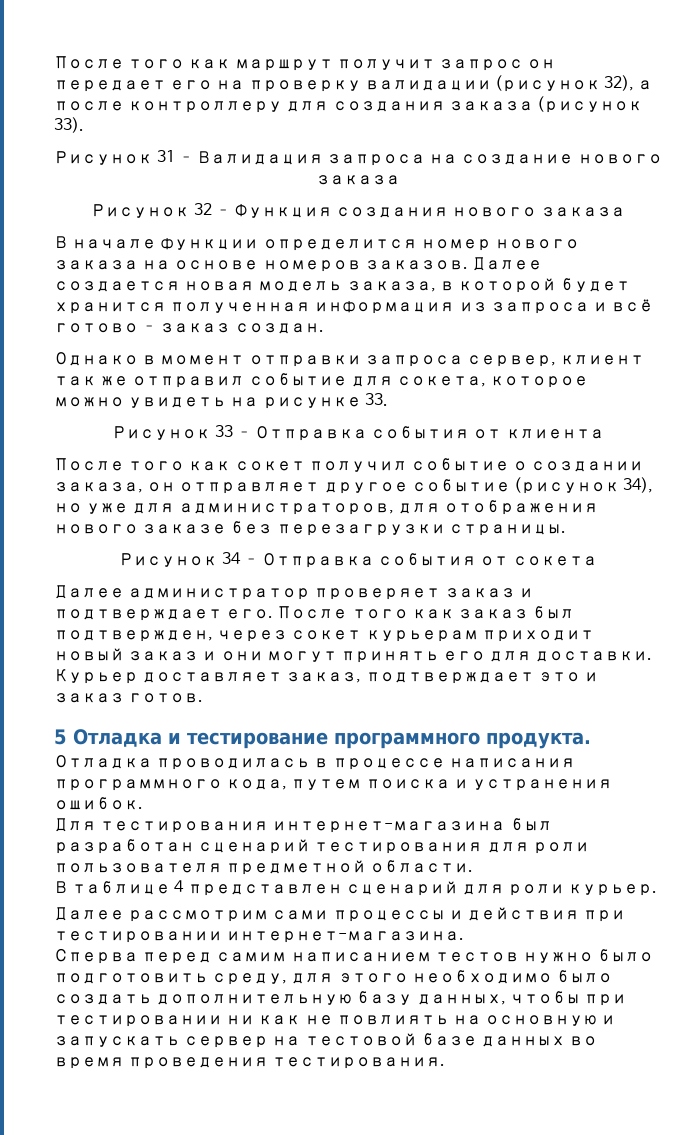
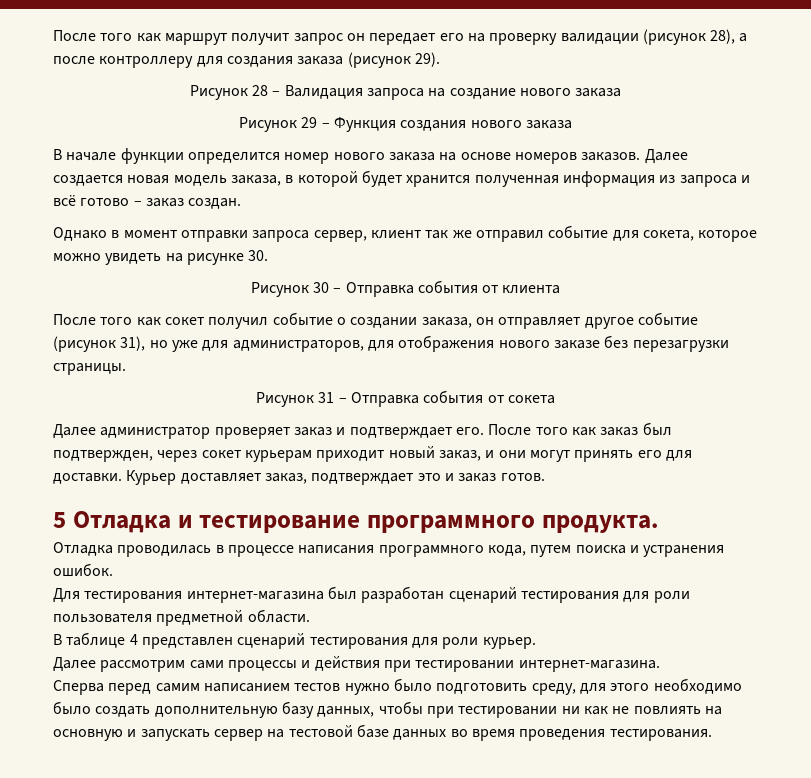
- После того как маршрут получит запрос он передает его на проверку валидации (рисунок 32), а после контроллеру для создания заказа (рисунок 33).
- Рисунок 31 – Валидация запроса на создание нового заказа
+ После того как маршрут получит запрос он передает его на проверку валидации (рисунок 28), а после контроллеру для создания заказа (рисунок 29).
+ Рисунок 28 – Валидация запроса на создание нового заказа
- Рисунок 32 – Функция создания нового заказа
+ Рисунок 29 – Функция создания нового заказа
- Однако в момент отправки запроса сервер, клиент так же отправил событие для сокета, которое можно увидеть на рисунке 33.
- Рисунок 33 – Отправка события от клиента
+ Однако в момент отправки запроса сервер, клиент так же отправил событие для сокета, которое можно увидеть на рисунке 30.
+ Рисунок 30 – Отправка события от клиента
- После того как сокет получил событие о создании заказа, он отправляет другое событие (рисунок 34), но уже для администраторов, для отображения нового заказе без перезагрузки страницы.
+ После того как сокет получил событие о создании заказа, он отправляет другое событие (рисунок 31), но уже для администраторов, для отображения нового заказе без перезагрузки страницы.
- Рисунок 34 – Отправка события от сокета
+ Рисунок 31 – Отправка события от сокета
- После того как заказ был подтвержден, через сокет курьерам приходит новый заказ и они могут принять его для доставки.
+ После того как заказ был подтвержден, через сокет курьерам приходит новый заказ, и они могут принять его для доставки.
- В таблице 4 представлен сценарий для роли курьер.
+ В таблице 4 представлен сценарий тестирования для роли курьер.

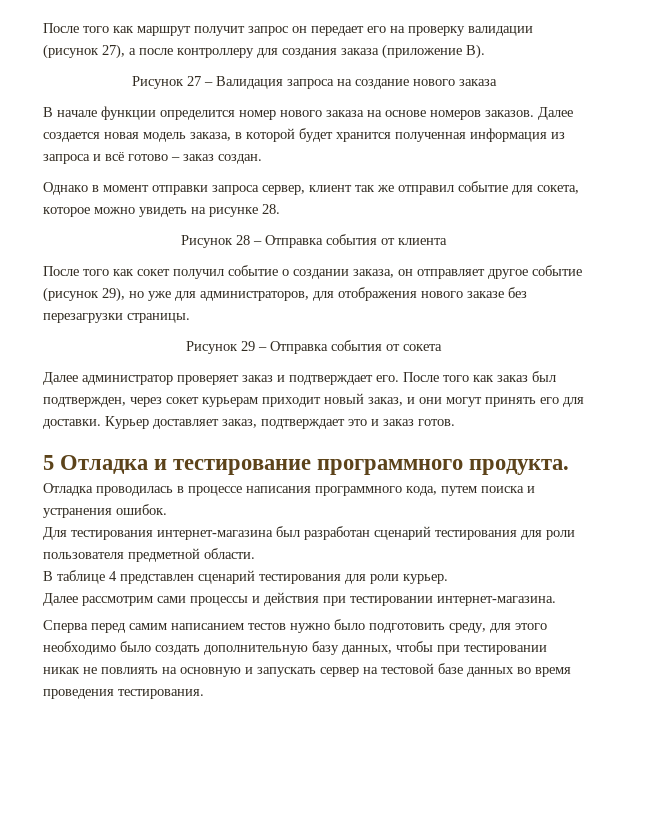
- После того как маршрут получит запрос он передает его на проверку валидации (рисунок 28), а после контроллеру для создания заказа (рисунок 29).
- Рисунок 28 – Валидация запроса на создание нового заказа
+ После того как маршрут получит запрос он передает его на проверку валидации (рисунок 27), а после контроллеру для создания заказа (приложение В).
+ Рисунок 27 – Валидация запроса на создание нового заказа
- Рисунок 29 – Функция создания нового заказа
- Однако в момент отправки запроса сервер, клиент так же отправил событие для сокета, которое можно увидеть на рисунке 30.
- Рисунок 30 – Отправка события от клиента
+ Однако в момент отправки запроса сервер, клиент так же отправил событие для сокета, которое можно увидеть на рисунке 28.
+ Рисунок 28 – Отправка события от клиента
- После того как сокет получил событие о создании заказа, он отправляет другое событие (рисунок 31), но уже для администраторов, для отображения нового заказе без перезагрузки страницы.
+ После того как сокет получил событие о создании заказа, он отправляет другое событие (рисунок 29), но уже для администраторов, для отображения нового заказе без перезагрузки страницы.
- Рисунок 31 – Отправка события от сокета
+ Рисунок 29 – Отправка события от сокета
- Сперва перед самим написанием тестов нужно было подготовить среду, для этого необходимо было создать дополнительную базу данных, чтобы при тестировании ни как не повлиять на основную и запускать сервер на тестовой базе данных во время проведения тестирования.
+ Сперва перед самим написанием тестов нужно было подготовить среду, для этого необходимо было создать дополнительную базу данных, чтобы при тестировании никак не повлиять на основную и запускать сервер на тестовой базе данных во время проведения тестирования.

